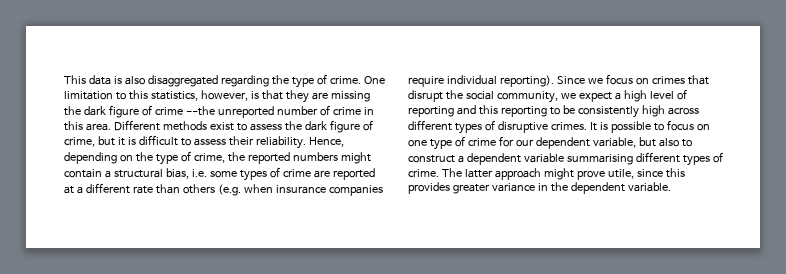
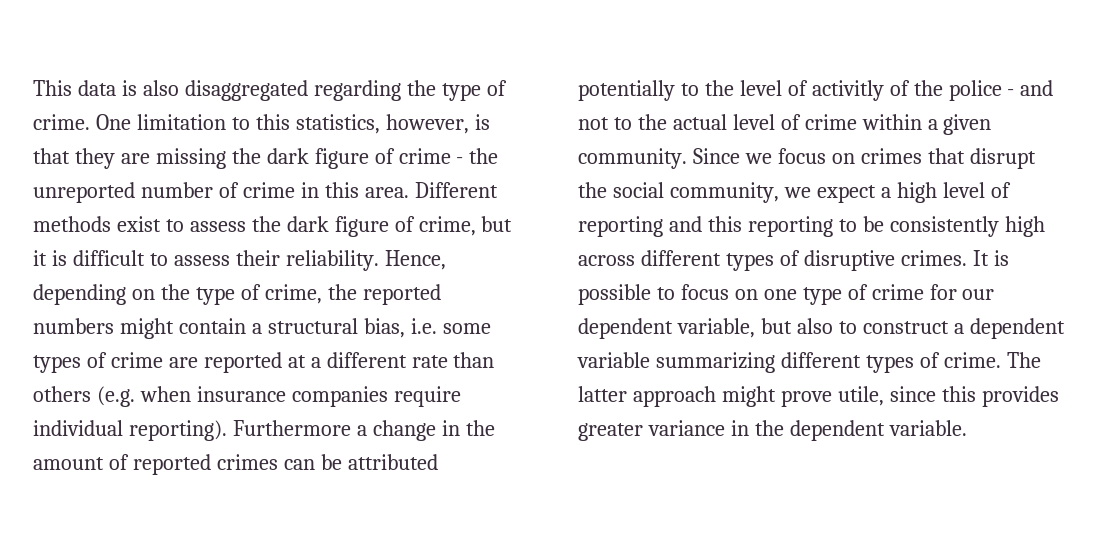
- One limitation to this statistics, however, is that they are missing the dark figure of crime --the unreported number of crime in this area.
+ One limitation to this statistics, however, is that they are missing the dark figure of crime - the unreported number of crime in this area.
+ Furthermore a change in the amount of reported crimes can be attributed potentially to the level of activitly of the police - and not to the actual level of crime within a given community.
- It is possible to focus on one type of crime for our dependent variable, but also to construct a dependent variable summarising different types of crime.
+ It is possible to focus on one type of crime for our dependent variable, but also to construct a dependent variable summarizing different types of crime.

